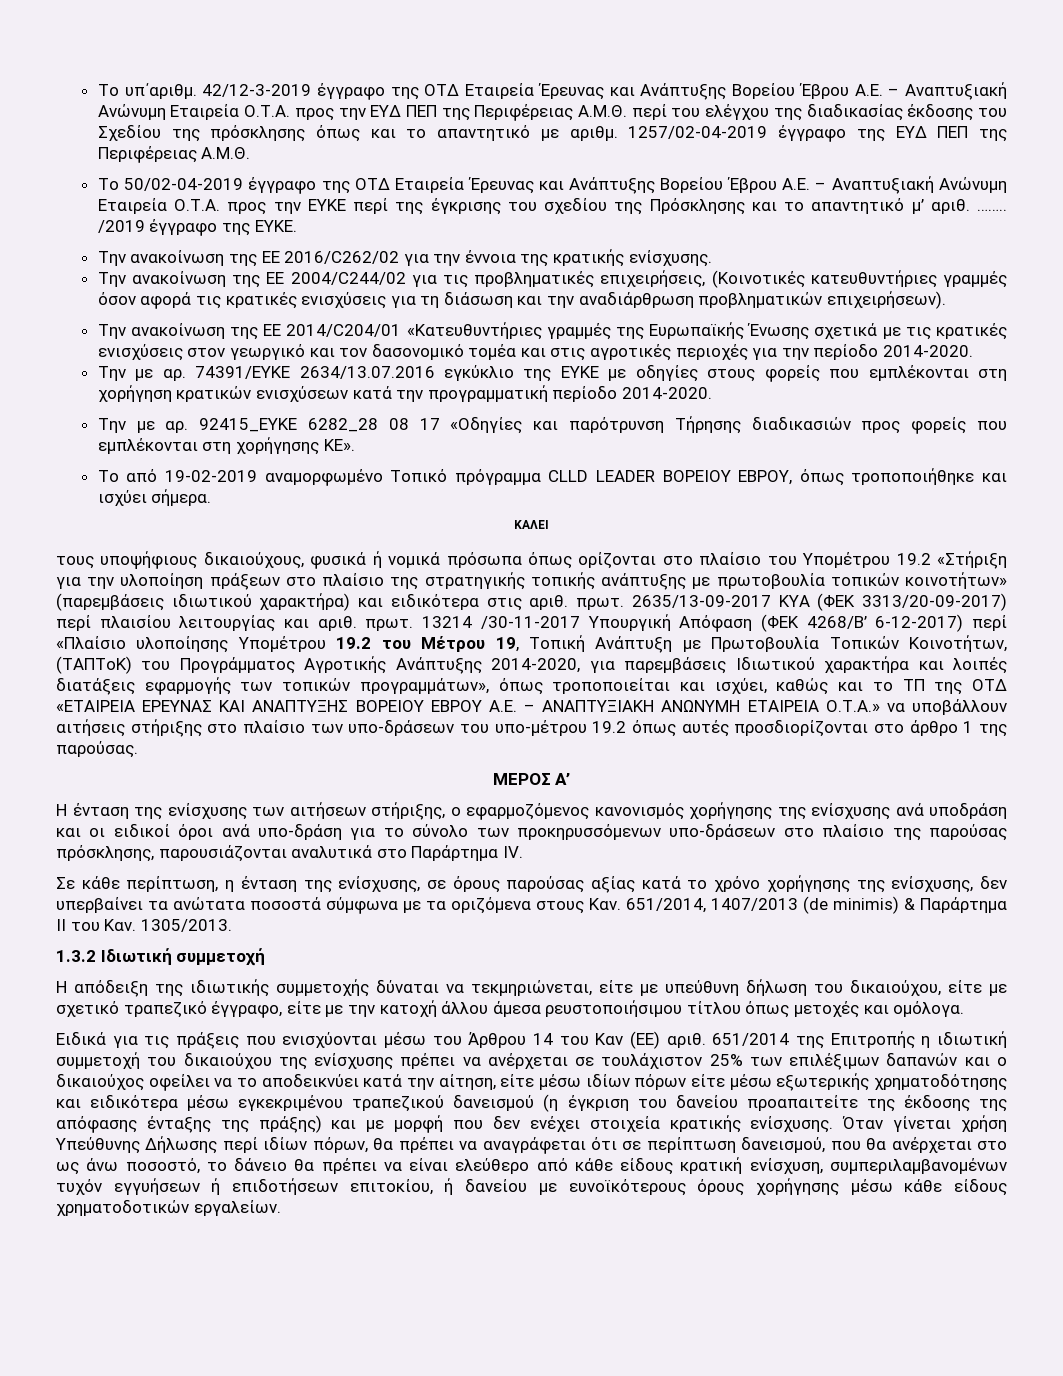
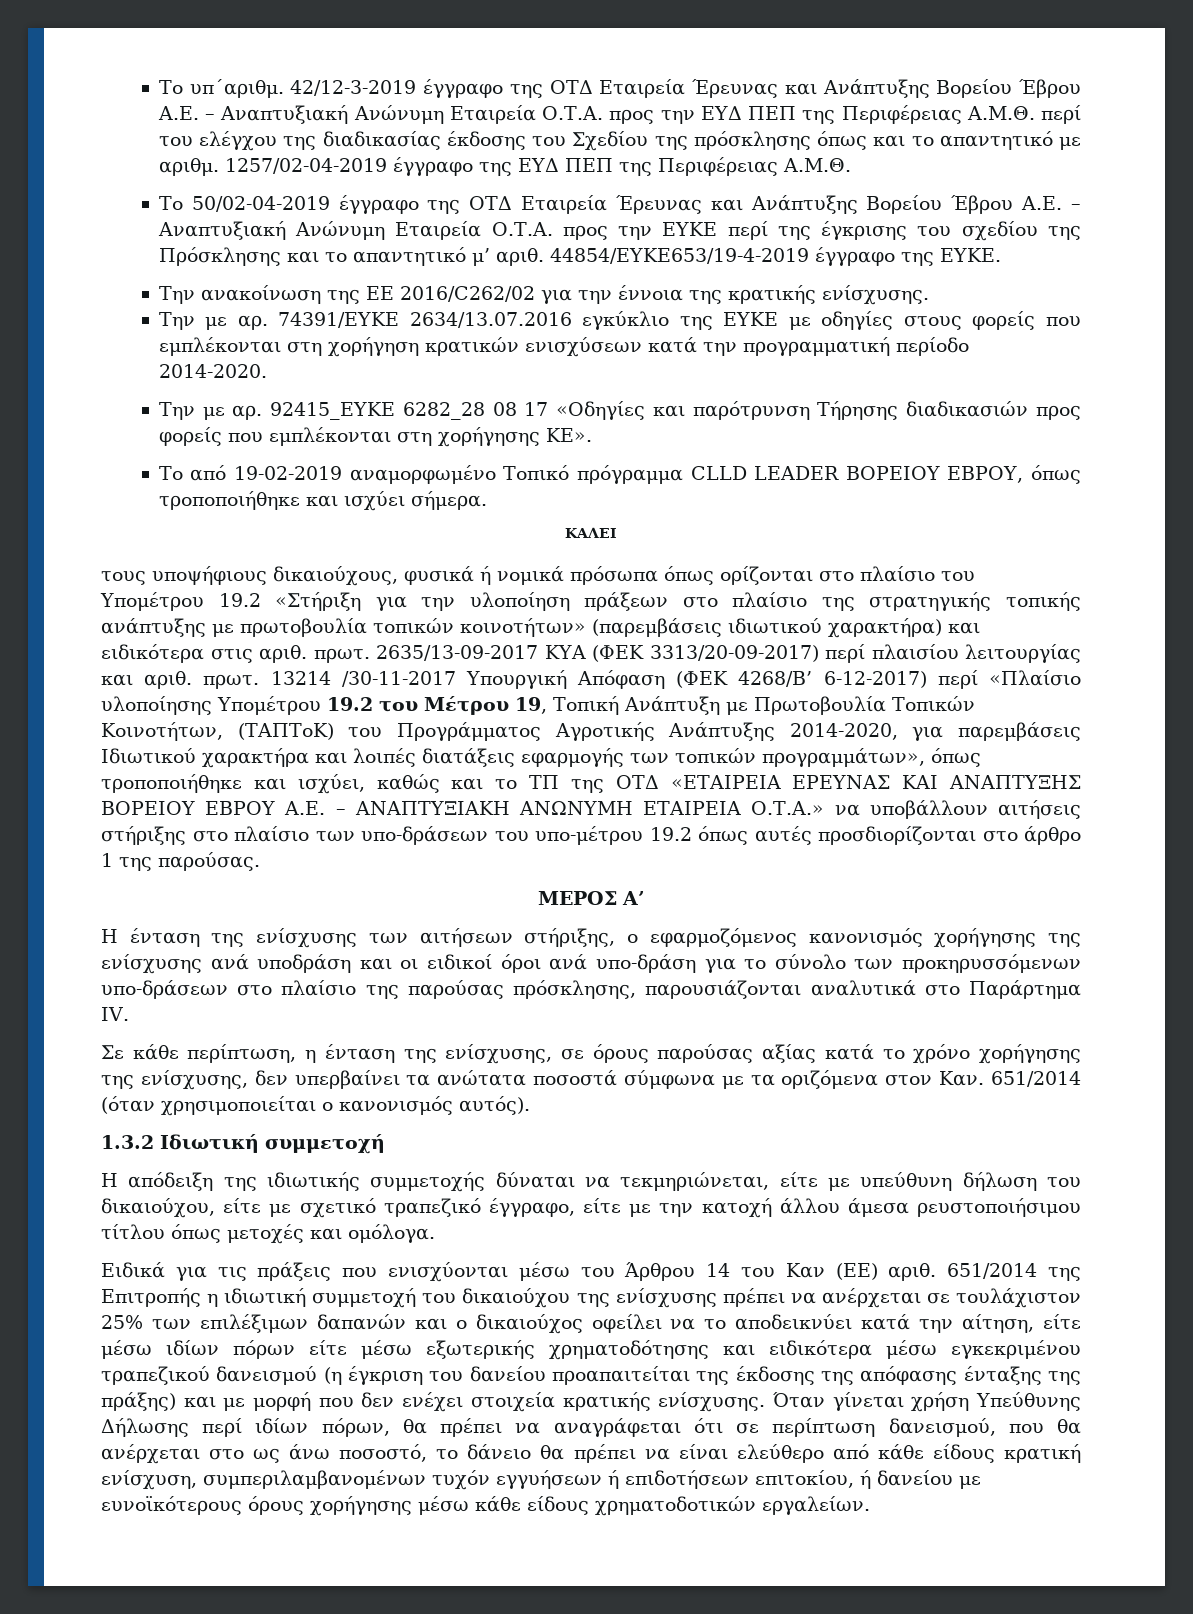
- …….. /2019 έγγραφο της ΕΥΚΕ.
+ 44854/ΕΥΚΕ653/19-4-2019 έγγραφο της ΕΥΚΕ.
- Την ανακοίνωση της ΕΕ 2004/C244/02 για τις προβληματικές επιχειρήσεις, (Κοινοτικές κατευθυντήριες γραμμές όσον αφορά τις κρατικές ενισχύσεις για τη διάσωση και την αναδιάρθρωση προβληματικών επιχειρήσεων).
- Την ανακοίνωση της ΕΕ 2014/C204/01 «Κατευθυντήριες γραμμές της Ευρωπαϊκής Ένωσης σχετικά με τις κρατικές ενισχύσεις στον γεωργικό και τον δασονομικό τομέα και στις αγροτικές περιοχές για την περίοδο 2014-2020.
- 13214 /30-11-2017 Υπουργική Απόφαση (ΦΕΚ 4268/Β’ 6-12-2017) περί «Πλαίσιο υλοποίησης Υπομέτρου 19.2 του Μέτρου 19, Τοπική Ανάπτυξη με Πρωτοβουλία Τοπικών Κοινοτήτων, (ΤΑΠΤοΚ) του Προγράμματος Αγροτικής Ανάπτυξης 2014-2020, για παρεμβάσεις Ιδιωτικού χαρακτήρα και λοιπές διατάξεις εφαρμογής των τοπικών προγραμμάτων», όπως τροποποιείται και ισχύει, καθώς και το ΤΠ της ΟΤΔ «ΕΤΑΙΡΕΙΑ ΕΡΕΥΝΑΣ ΚΑΙ ΑΝΑΠΤΥΞΗΣ ΒΟΡΕΙΟΥ ΕΒΡΟΥ Α.Ε. – ΑΝΑΠΤΥΞΙΑΚΗ ΑΝΩΝΥΜΗ ΕΤΑΙΡΕΙΑ Ο.Τ.Α.» να υποβάλλουν αιτήσεις στήριξης στο πλαίσιο των υπο-δράσεων του υπο-μέτρου 19.2 όπως αυτές προσδιορίζονται στο άρθρο 1 της παρούσας.
+ 13214 /30-11-2017 Υπουργική Απόφαση (ΦΕΚ 4268/Β’ 6-12-2017) περί «Πλαίσιο υλοποίησης Υπομέτρου 19.2 του Μέτρου 19, Τοπική Ανάπτυξη με Πρωτοβουλία Τοπικών Κοινοτήτων, (ΤΑΠΤοΚ) του Προγράμματος Αγροτικής Ανάπτυξης 2014-2020, για παρεμβάσεις Ιδιωτικού χαρακτήρα και λοιπές διατάξεις εφαρμογής των τοπικών προγραμμάτων», όπως τροποποιήθηκε και ισχύει, καθώς και το ΤΠ της ΟΤΔ «ΕΤΑΙΡΕΙΑ ΕΡΕΥΝΑΣ ΚΑΙ ΑΝΑΠΤΥΞΗΣ ΒΟΡΕΙΟΥ ΕΒΡΟΥ Α.Ε. – ΑΝΑΠΤΥΞΙΑΚΗ ΑΝΩΝΥΜΗ ΕΤΑΙΡΕΙΑ Ο.Τ.Α.» να υποβάλλουν αιτήσεις στήριξης στο πλαίσιο των υπο-δράσεων του υπο-μέτρου 19.2 όπως αυτές προσδιορίζονται στο άρθρο 1 της παρούσας.
- Σε κάθε περίπτωση, η ένταση της ενίσχυσης, σε όρους παρούσας αξίας κατά το χρόνο χορήγησης της ενίσχυσης, δεν υπερβαίνει τα ανώτατα ποσοστά σύμφωνα με τα οριζόμενα στους Καν. 651/2014, 1407/2013 (de minimis) & Παράρτημα ΙΙ του Καν. 1305/2013.
+ Σε κάθε περίπτωση, η ένταση της ενίσχυσης, σε όρους παρούσας αξίας κατά το χρόνο χορήγησης της ενίσχυσης, δεν υπερβαίνει τα ανώτατα ποσοστά σύμφωνα με τα οριζόμενα στον Καν. 651/2014 (όταν χρησιμοποιείται ο κανονισμός αυτός).
- 651/2014 της Επιτροπής η ιδιωτική συμμετοχή του δικαιούχου της ενίσχυσης πρέπει να ανέρχεται σε τουλάχιστον 25% των επιλέξιμων δαπανών και ο δικαιούχος οφείλει να το αποδεικνύει κατά την αίτηση, είτε μέσω ιδίων πόρων είτε μέσω εξωτερικής χρηματοδότησης και ειδικότερα μέσω εγκεκριμένου τραπεζικού δανεισμού (η έγκριση του δανείου προαπαιτείτε της έκδοσης της απόφασης ένταξης της πράξης) και με μορφή που δεν ενέχει στοιχεία κρατικής ενίσχυσης.
+ 651/2014 της Επιτροπής η ιδιωτική συμμετοχή του δικαιούχου της ενίσχυσης πρέπει να ανέρχεται σε τουλάχιστον 25% των επιλέξιμων δαπανών και ο δικαιούχος οφείλει να το αποδεικνύει κατά την αίτηση, είτε μέσω ιδίων πόρων είτε μέσω εξωτερικής χρηματοδότησης και ειδικότερα μέσω εγκεκριμένου τραπεζικού δανεισμού (η έγκριση του δανείου προαπαιτείται της έκδοσης της απόφασης ένταξης της πράξης) και με μορφή που δεν ενέχει στοιχεία κρατικής ενίσχυσης.

